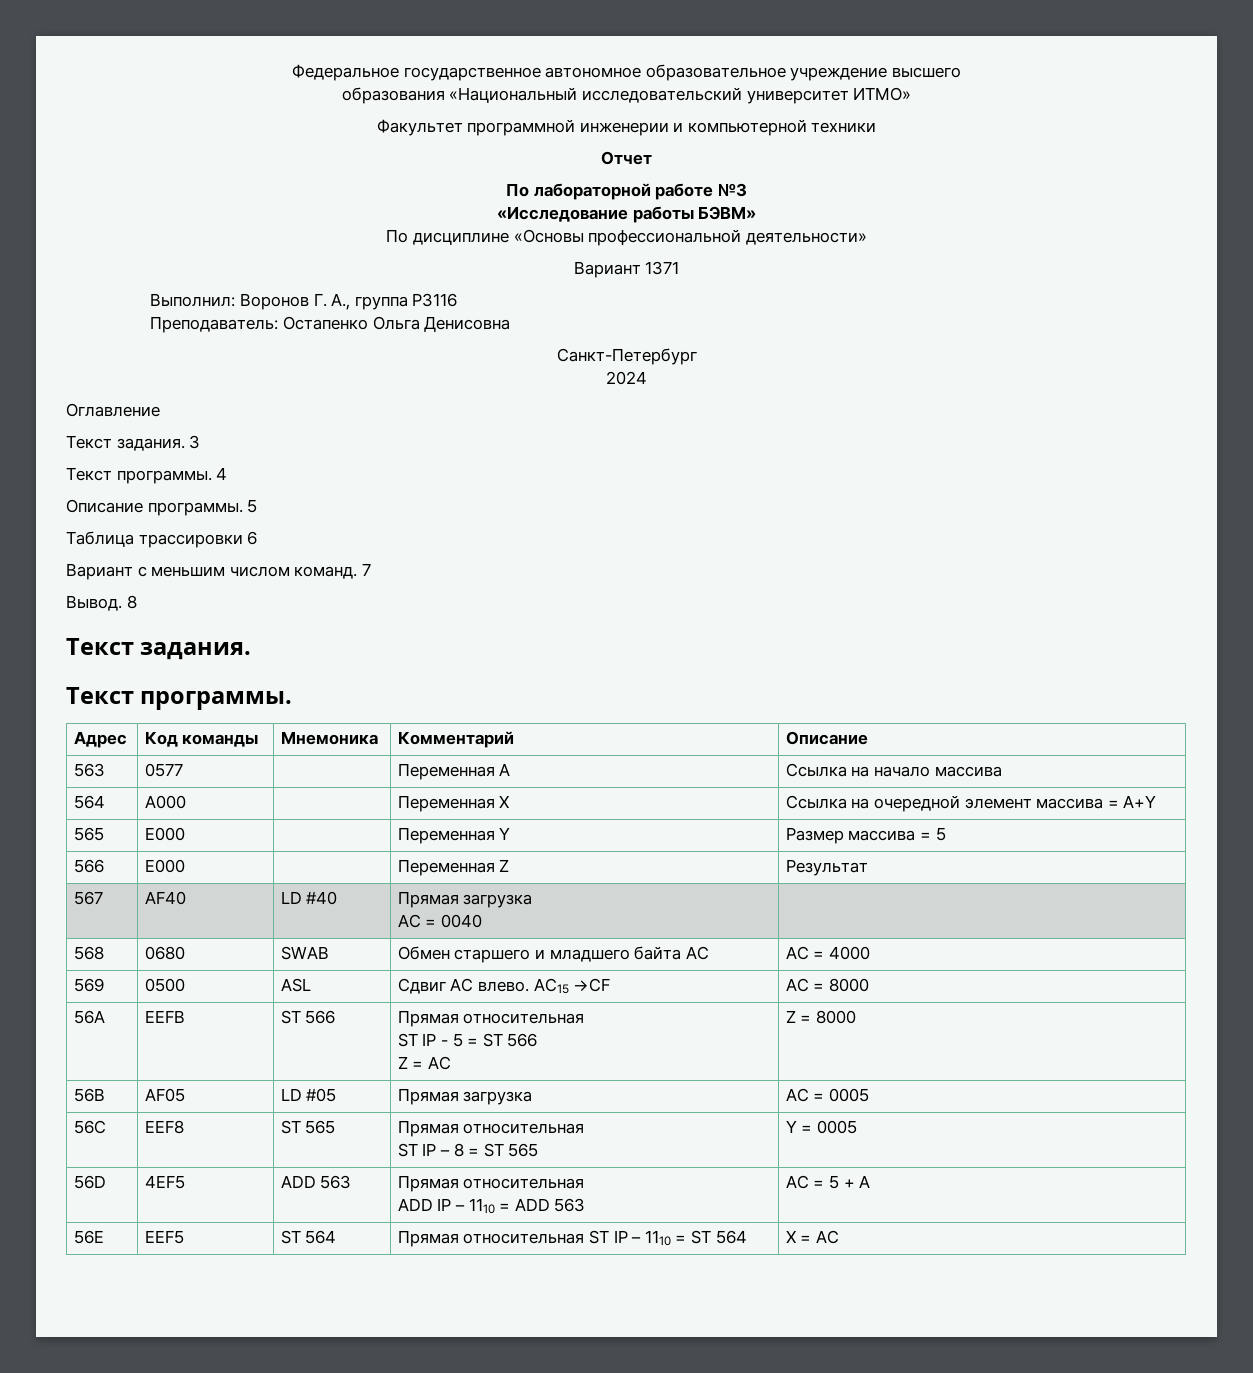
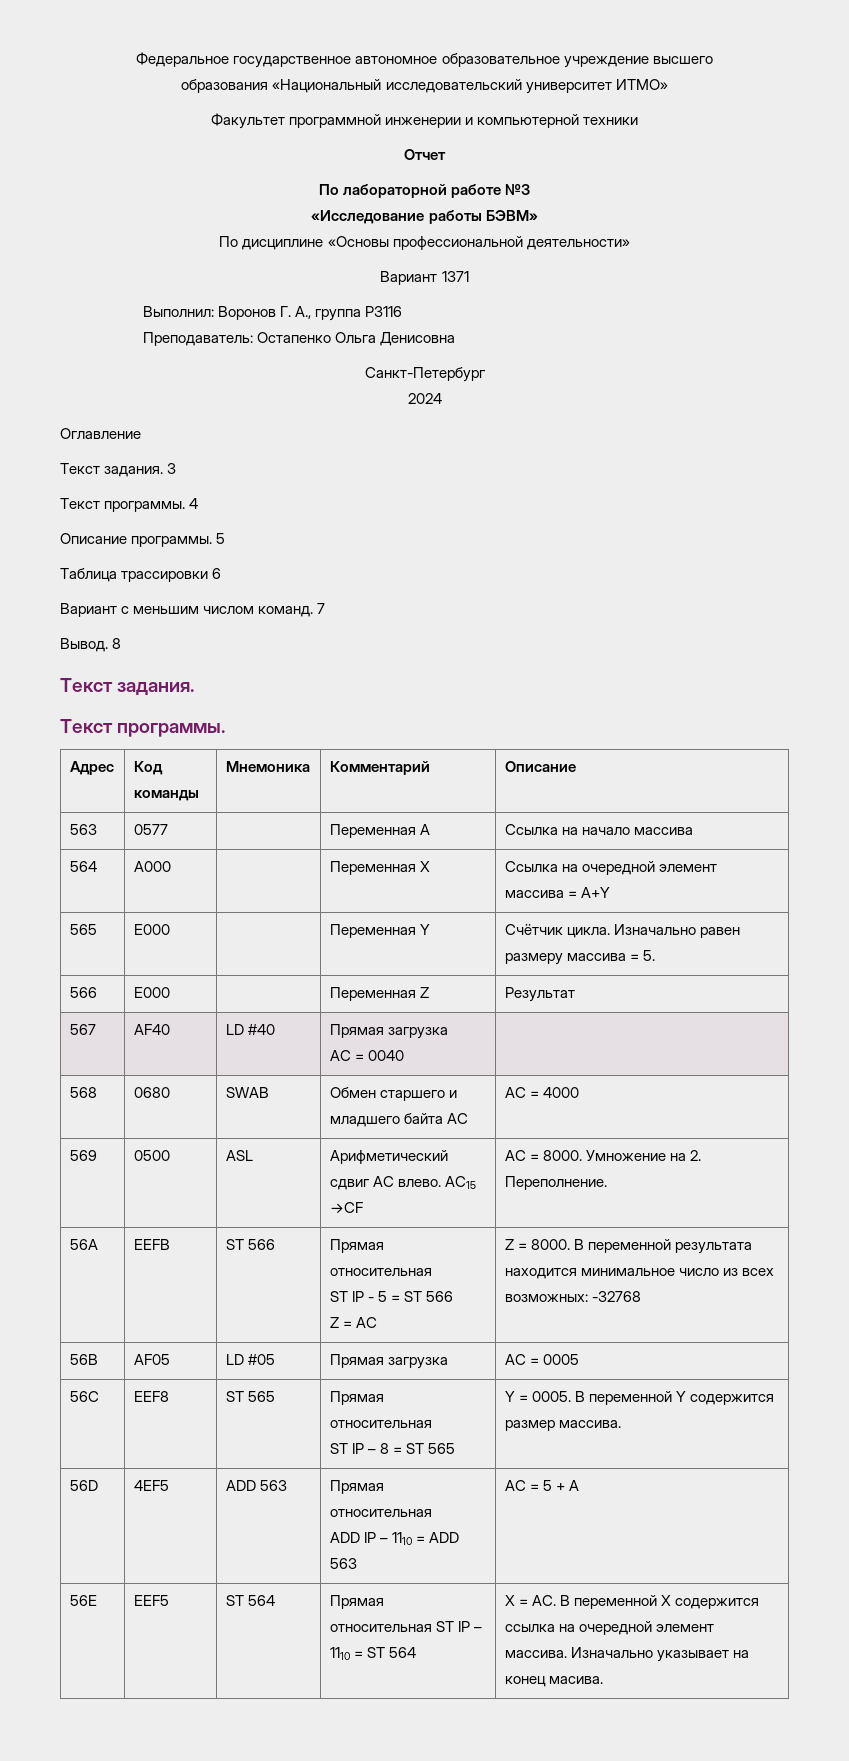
- 565 | E000 | | Переменная Y | Размер массива = 5
+ 565 | E000 | | Переменная Y | Cчётчик цикла. Изначально равен размеру массива = 5.
- 569 | 0500 | ASL | Сдвиг AC влево. AC15 →CF | AC = 8000
+ 569 | 0500 | ASL | Арифметический сдвиг AC влево. AC15 →CF | AC = 8000. Умножение на 2. Переполнение.
  56A | EEFB | ST 566 | Прямая относительная
  ST IP - 5 = ST 566
- Z = AC | Z = 8000
+ Z = AC | Z = 8000. В переменной результата находится минимальное число из всех возможных: -32768
  56C | EEF8 | ST 565 | Прямая относительная
- ST IP – 8 = ST 565 | Y = 0005
+ ST IP – 8 = ST 565 | Y = 0005. В переменной Y содержится размер массива.
- 56E | EEF5 | ST 564 | Прямая относительная ST IP – 1110 = ST 564 | X = AC
+ 56E | EEF5 | ST 564 | Прямая относительная ST IP – 1110 = ST 564 | X = AC. В переменной X содержится ссылка на очередной элемент массива. Изначально указывает на конец масива.

